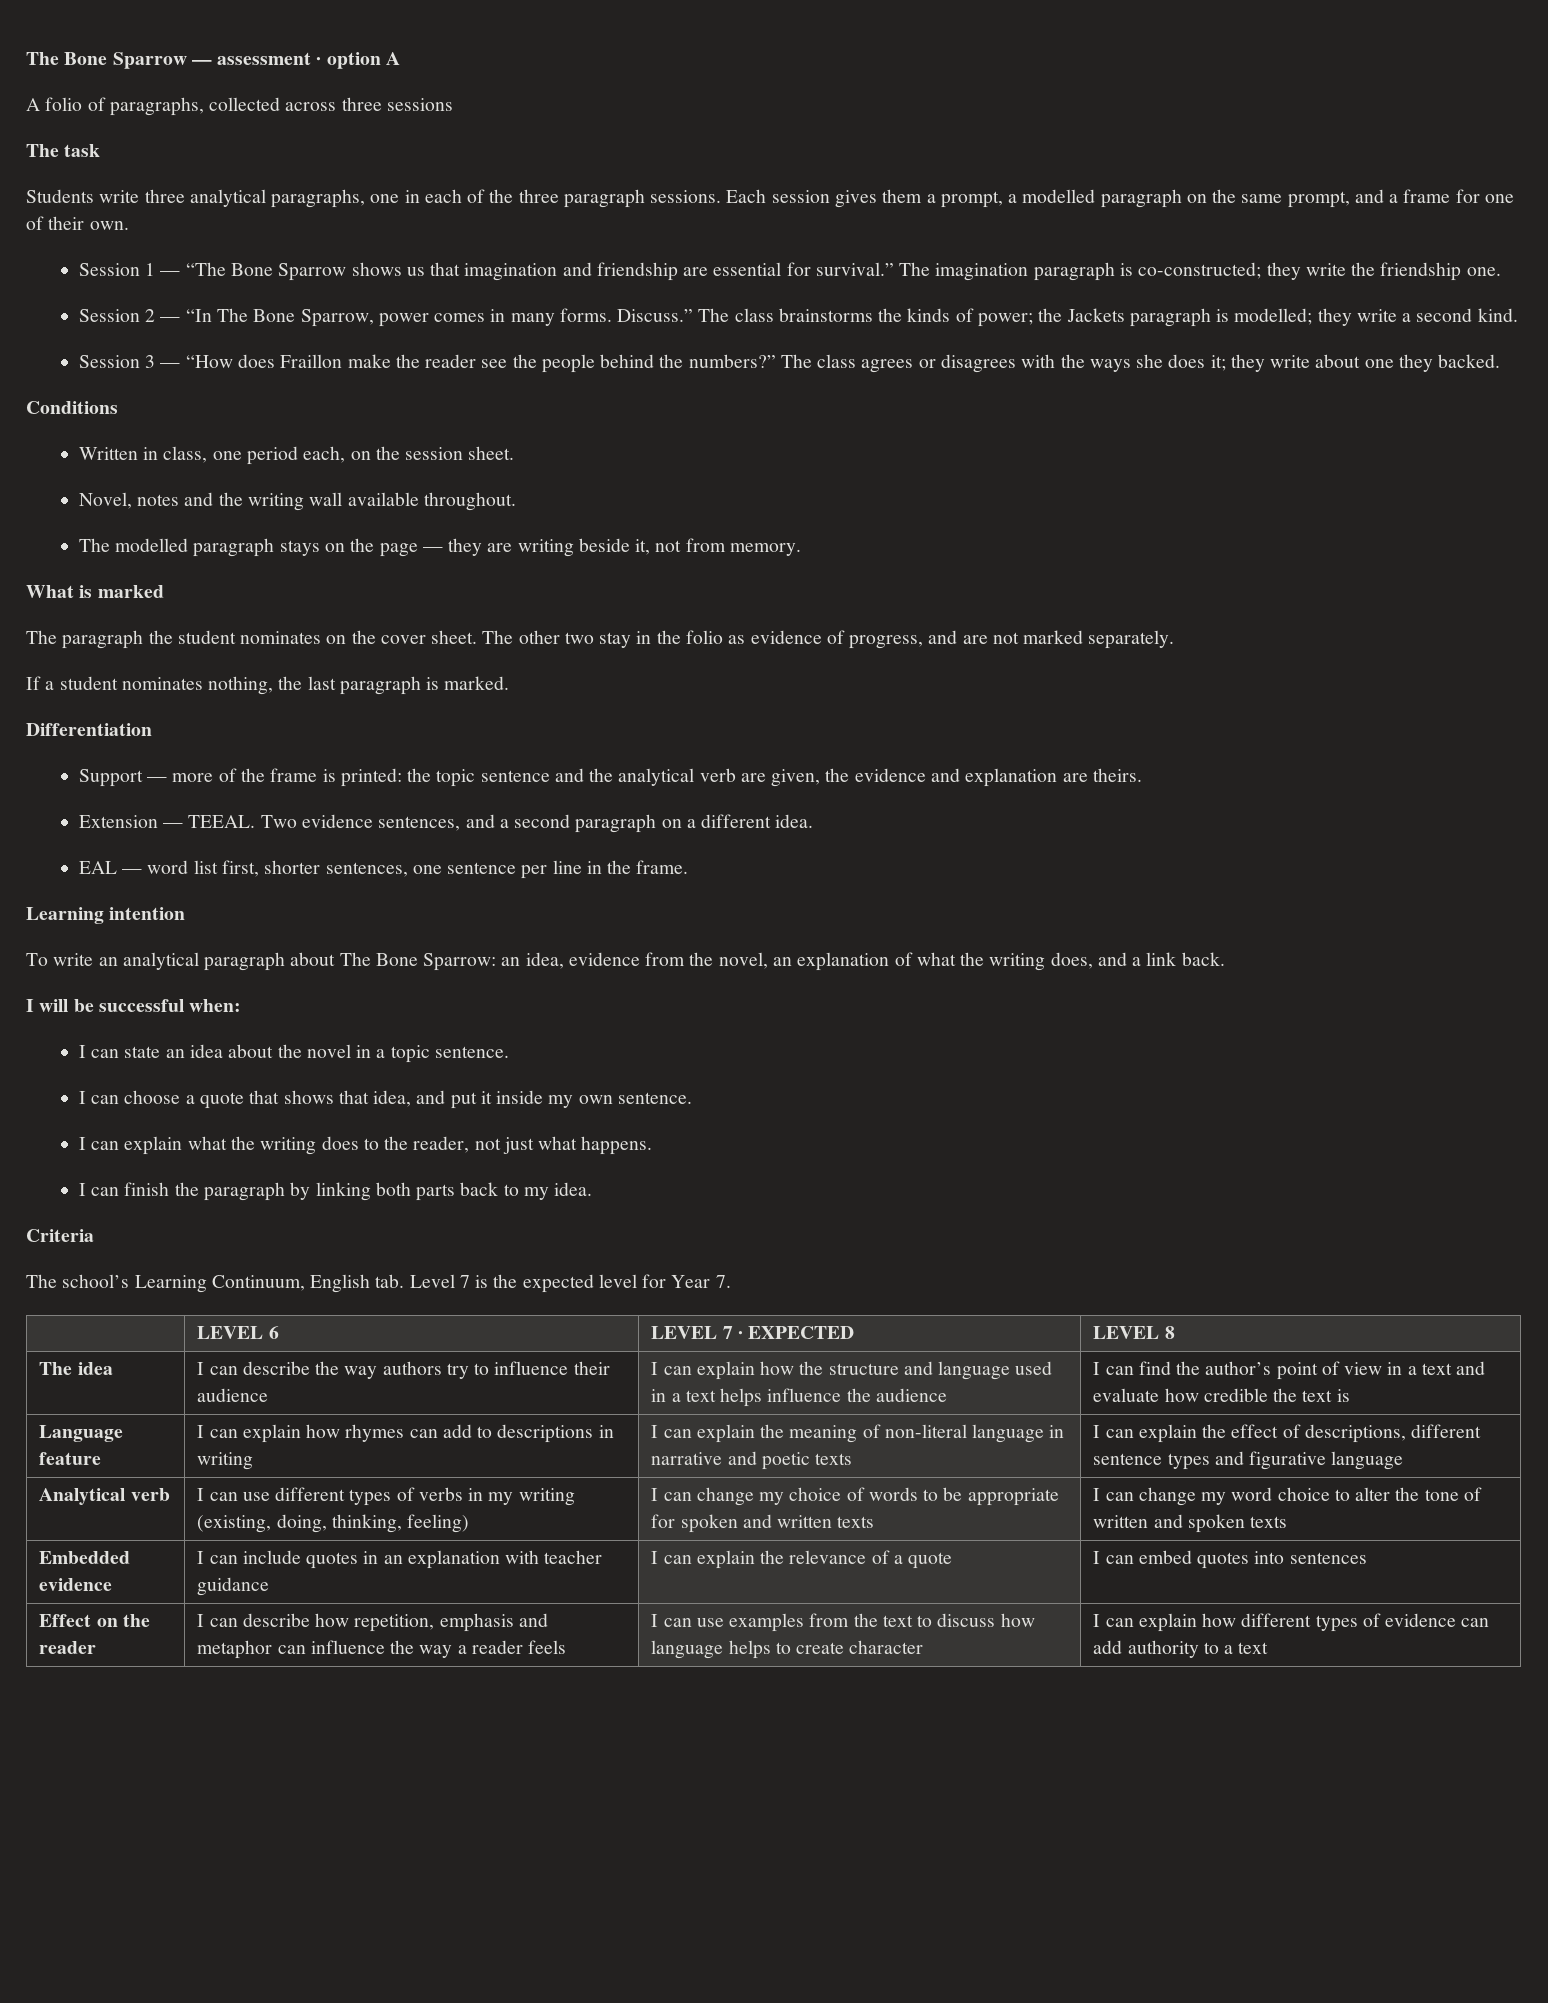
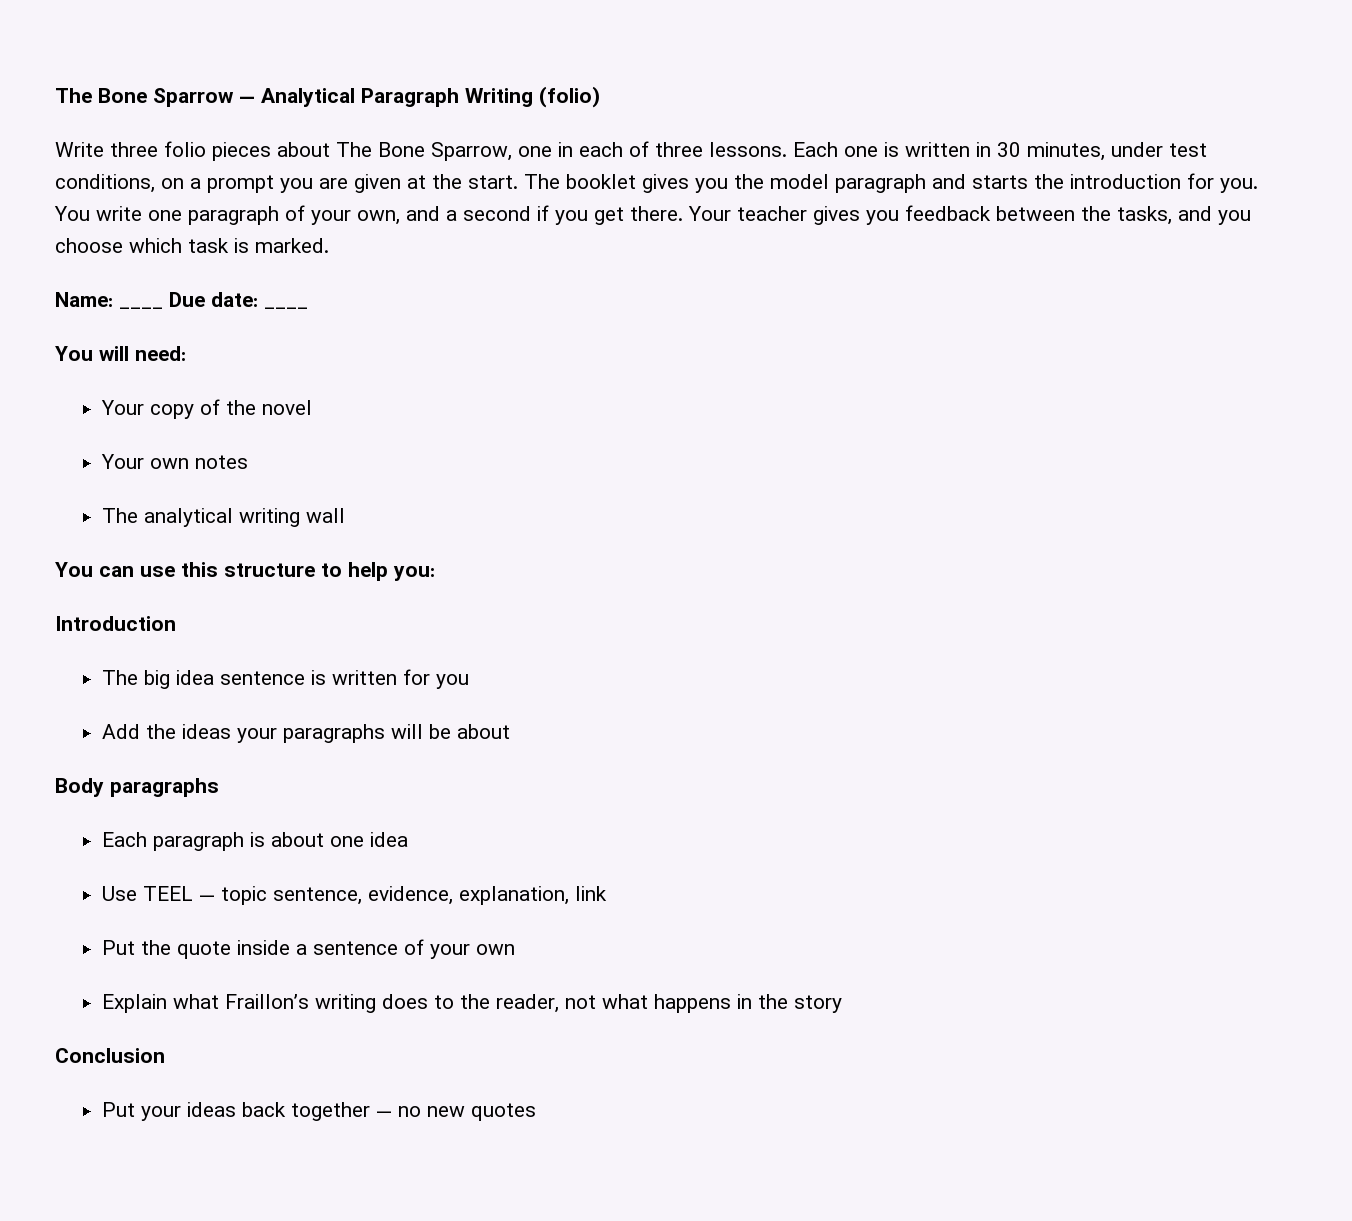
- The Bone Sparrow — assessment · option A
- A folio of paragraphs, collected across three sessions
- The task
- Students write three analytical paragraphs, one in each of the three paragraph sessions. Each session gives them a prompt, a modelled paragraph on the same prompt, and a frame for one of their own.
- Session 1 — “The Bone Sparrow shows us that imagination and friendship are essential for survival.” The imagination paragraph is co-constructed; they write the friendship one.
- Session 2 — “In The Bone Sparrow, power comes in many forms. Discuss.” The class brainstorms the kinds of power; the Jackets paragraph is modelled; they write a second kind.
- Session 3 — “How does Fraillon make the reader see the people behind the numbers?” The class agrees or disagrees with the ways she does it; they write about one they backed.
- Conditions
- Written in class, one period each, on the session sheet.
- Novel, notes and the writing wall available throughout.
- The modelled paragraph stays on the page — they are writing beside it, not from memory.
- What is marked
- The paragraph the student nominates on the cover sheet. The other two stay in the folio as evidence of progress, and are not marked separately.
- If a student nominates nothing, the last paragraph is marked.
- Differentiation
- Support — more of the frame is printed: the topic sentence and the analytical verb are given, the evidence and explanation are theirs.
- Extension — TEEAL. Two evidence sentences, and a second paragraph on a different idea.
- EAL — word list first, shorter sentences, one sentence per line in the frame.
- Learning intention
- To write an analytical paragraph about The Bone Sparrow: an idea, evidence from the novel, an explanation of what the writing does, and a link back.
- I will be successful when:
- I can state an idea about the novel in a topic sentence.
- I can choose a quote that shows that idea, and put it inside my own sentence.
- I can explain what the writing does to the reader, not just what happens.
- I can finish the paragraph by linking both parts back to my idea.
- Criteria
- The school’s Learning Continuum, English tab. Level 7 is the expected level for Year 7.
- | LEVEL 6 | LEVEL 7 · EXPECTED | LEVEL 8
- The idea | I can describe the way authors try to influence their audience | I can explain how the structure and language used in a text helps influence the audience | I can find the author’s point of view in a text and evaluate how credible the text is
- Language feature | I can explain how rhymes can add to descriptions in writing | I can explain the meaning of non-literal language in narrative and poetic texts | I can explain the effect of descriptions, different sentence types and figurative language
- Analytical verb | I can use different types of verbs in my writing (existing, doing, thinking, feeling) | I can change my choice of words to be appropriate for spoken and written texts | I can change my word choice to alter the tone of written and spoken texts
- Embedded evidence | I can include quotes in an explanation with teacher guidance | I can explain the relevance of a quote | I can embed quotes into sentences
- Effect on the reader | I can describe how repetition, emphasis and metaphor can influence the way a reader feels | I can use examples from the text to discuss how language helps to create character | I can explain how different types of evidence can add authority to a text
+ The Bone Sparrow — Analytical Paragraph Writing (folio)
+ Write three folio pieces about The Bone Sparrow, one in each of three lessons. Each one is written in 30 minutes, under test conditions, on a prompt you are given at the start. The booklet gives you the model paragraph and starts the introduction for you. You write one paragraph of your own, and a second if you get there. Your teacher gives you feedback between the tasks, and you choose which task is marked.
+ Name: ____ Due date: ____
+ You will need:
+ Your copy of the novel
+ Your own notes
+ The analytical writing wall
+ You can use this structure to help you:
+ Introduction
+ The big idea sentence is written for you
+ Add the ideas your paragraphs will be about
+ Body paragraphs
+ Each paragraph is about one idea
+ Use TEEL — topic sentence, evidence, explanation, link
+ Put the quote inside a sentence of your own
+ Explain what Fraillon’s writing does to the reader, not what happens in the story
+ Conclusion
+ Put your ideas back together — no new quotes

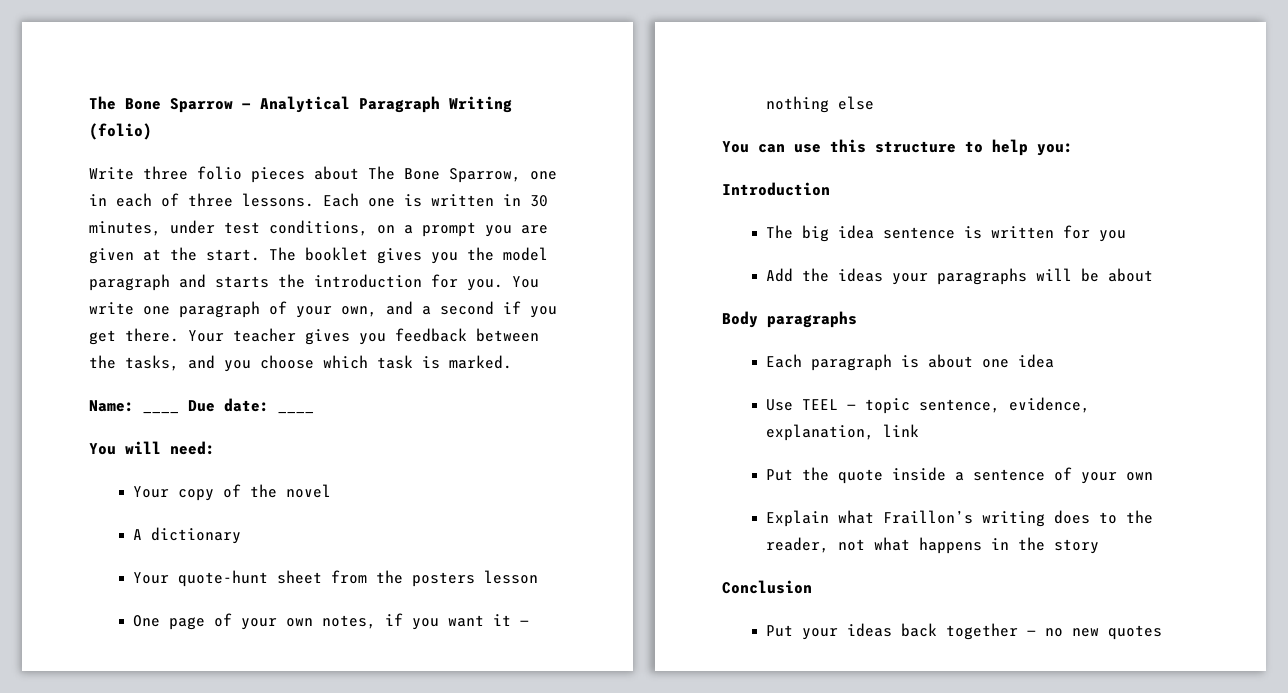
- Your own notes
- The analytical writing wall
+ A dictionary
+ Your quote-hunt sheet from the posters lesson
+ One page of your own notes, if you want it — nothing else

